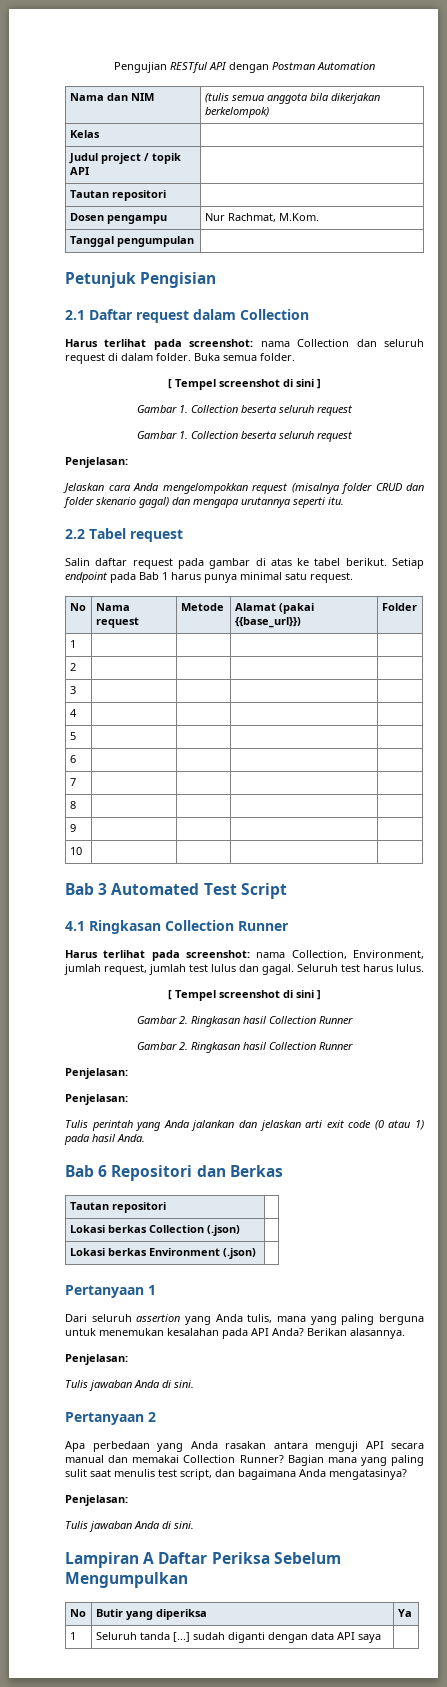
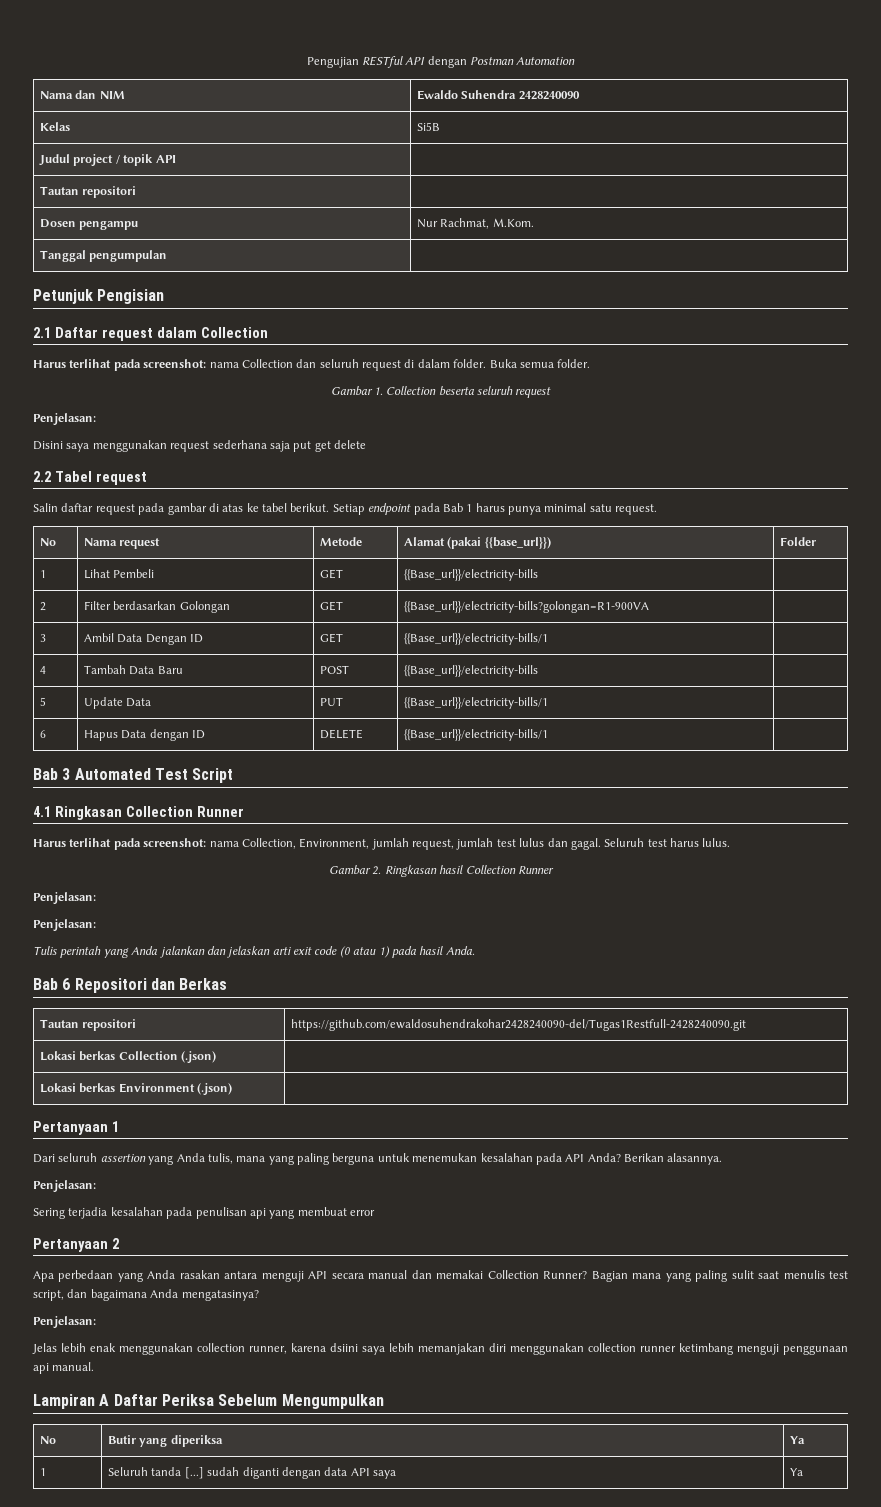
- Nama dan NIM | (tulis semua anggota bila dikerjakan berkelompok)
+ Nama dan NIM | Ewaldo Suhendra 2428240090
- Kelas |
+ Kelas | Si5B
  Buka semua folder.
- [ Tempel screenshot di sini ]
- Gambar 1. Collection beserta seluruh request
- Jelaskan cara Anda mengelompokkan request (misalnya folder CRUD dan folder skenario gagal) dan mengapa urutannya seperti itu.
+ Disini saya menggunakan request sederhana saja put get delete
- 1 | | | |
- 2 | | | |
- 3 | | | |
- 4 | | | |
- 5 | | | |
- 6 | | | |
- 7 | | | |
- 8 | | | |
- 9 | | | |
- 10 | | | |
+ 1 | Lihat Pembeli | GET | {{Base_url}}/electricity-bills |
+ 2 | Filter berdasarkan Golongan | GET | {{Base_url}}/electricity-bills?golongan=R1-900VA |
+ 3 | Ambil Data Dengan ID | GET | {{Base_url}}/electricity-bills/1 |
+ 4 | Tambah Data Baru | POST | {{Base_url}}/electricity-bills |
+ 5 | Update Data | PUT | {{Base_url}}/electricity-bills/1 |
+ 6 | Hapus Data dengan ID | DELETE | {{Base_url}}/electricity-bills/1 |
  Seluruh test harus lulus.
- [ Tempel screenshot di sini ]
- Gambar 2. Ringkasan hasil Collection Runner
  Bab 6 Repositori dan Berkas
- Tautan repositori |
+ Tautan repositori | https://github.com/ewaldosuhendrakohar2428240090-del/Tugas1Restfull-2428240090.git
  Berikan alasannya.
  Penjelasan:
- Tulis jawaban Anda di sini.
+ Sering terjadia kesalahan pada penulisan api yang membuat error
  Bagian mana yang paling sulit saat menulis test script, dan bagaimana Anda mengatasinya?
  Penjelasan:
- Tulis jawaban Anda di sini.
+ Jelas lebih enak menggunakan collection runner, karena dsiini saya lebih memanjakan diri menggunakan collection runner ketimbang menguji penggunaan api manual.
- 1 | Seluruh tanda [...] sudah diganti dengan data API saya |
+ 1 | Seluruh tanda [...] sudah diganti dengan data API saya | Ya

